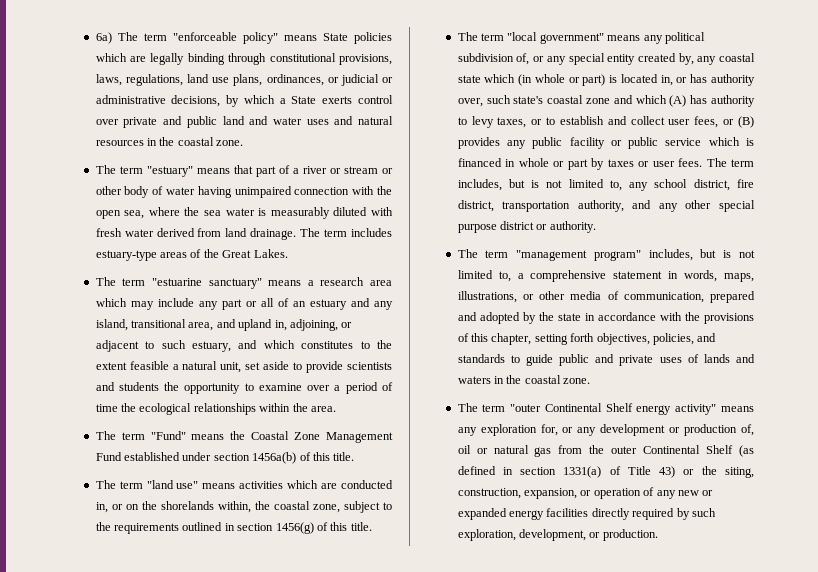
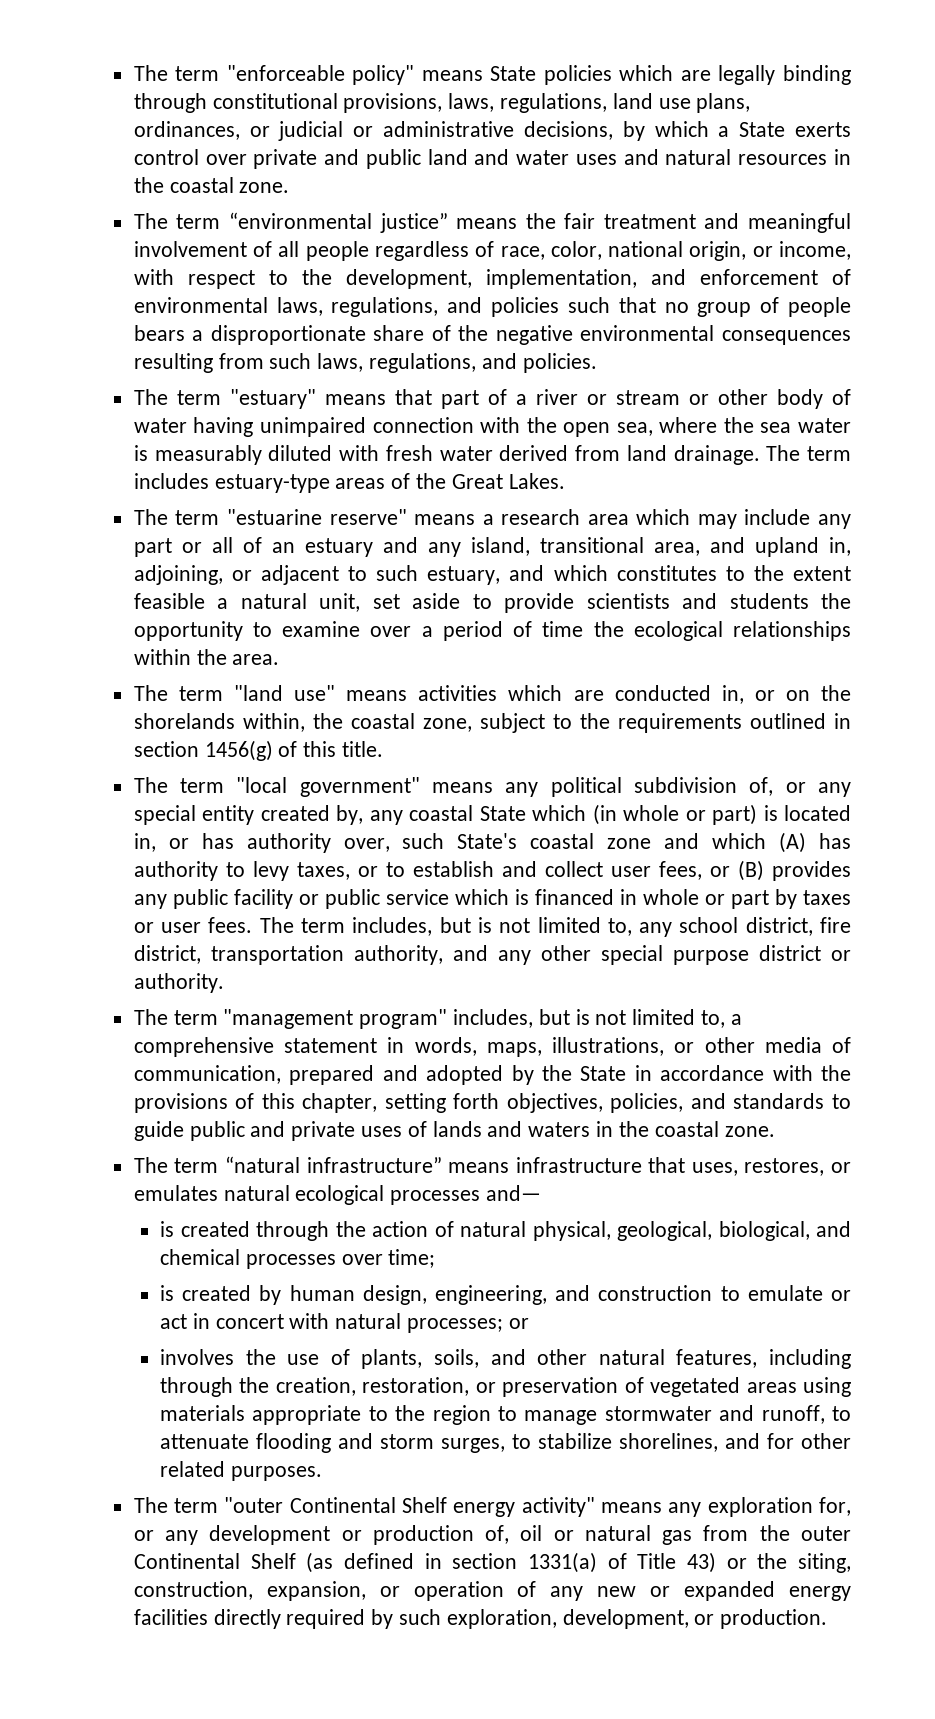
- 6a) The term "enforceable policy" means State policies which are legally binding through constitutional provisions, laws, regulations, land use plans, ordinances, or judicial or administrative decisions, by which a State exerts control over private and public land and water uses and natural resources in the coastal zone.
+ The term "enforceable policy" means State policies which are legally binding through constitutional provisions, laws, regulations, land use plans, ordinances, or judicial or administrative decisions, by which a State exerts control over private and public land and water uses and natural resources in the coastal zone.
+ The term “environmental justice” means the fair treatment and meaningful involvement of all people regardless of race, color, national origin, or income, with respect to the development, implementation, and enforcement of environmental laws, regulations, and policies such that no group of people bears a disproportionate share of the negative environmental consequences resulting from such laws, regulations, and policies.
- The term "estuarine sanctuary" means a research area which may include any part or all of an estuary and any island, transitional area, and upland in, adjoining, or adjacent to such estuary, and which constitutes to the extent feasible a natural unit, set aside to provide scientists and students the opportunity to examine over a period of time the ecological relationships within the area.
+ The term "estuarine reserve" means a research area which may include any part or all of an estuary and any island, transitional area, and upland in, adjoining, or adjacent to such estuary, and which constitutes to the extent feasible a natural unit, set aside to provide scientists and students the opportunity to examine over a period of time the ecological relationships within the area.
- The term "Fund" means the Coastal Zone Management Fund established under section 1456a(b) of this title.
- The term "local government" means any political subdivision of, or any special entity created by, any coastal state which (in whole or part) is located in, or has authority over, such state's coastal zone and which (A) has authority to levy taxes, or to establish and collect user fees, or (B) provides any public facility or public service which is financed in whole or part by taxes or user fees.
+ The term "local government" means any political subdivision of, or any special entity created by, any coastal State which (in whole or part) is located in, or has authority over, such State's coastal zone and which (A) has authority to levy taxes, or to establish and collect user fees, or (B) provides any public facility or public service which is financed in whole or part by taxes or user fees.
- The term "management program" includes, but is not limited to, a comprehensive statement in words, maps, illustrations, or other media of communication, prepared and adopted by the state in accordance with the provisions of this chapter, setting forth objectives, policies, and standards to guide public and private uses of lands and waters in the coastal zone.
+ The term "management program" includes, but is not limited to, a comprehensive statement in words, maps, illustrations, or other media of communication, prepared and adopted by the State in accordance with the provisions of this chapter, setting forth objectives, policies, and standards to guide public and private uses of lands and waters in the coastal zone.
+ The term “natural infrastructure” means infrastructure that uses, restores, or emulates natural ecological processes and—
+ is created through the action of natural physical, geological, biological, and chemical processes over time;
+ is created by human design, engineering, and construction to emulate or act in concert with natural processes; or
+ involves the use of plants, soils, and other natural features, including through the creation, restoration, or preservation of vegetated areas using materials appropriate to the region to manage stormwater and runoff, to attenuate flooding and storm surges, to stabilize shorelines, and for other related purposes.

